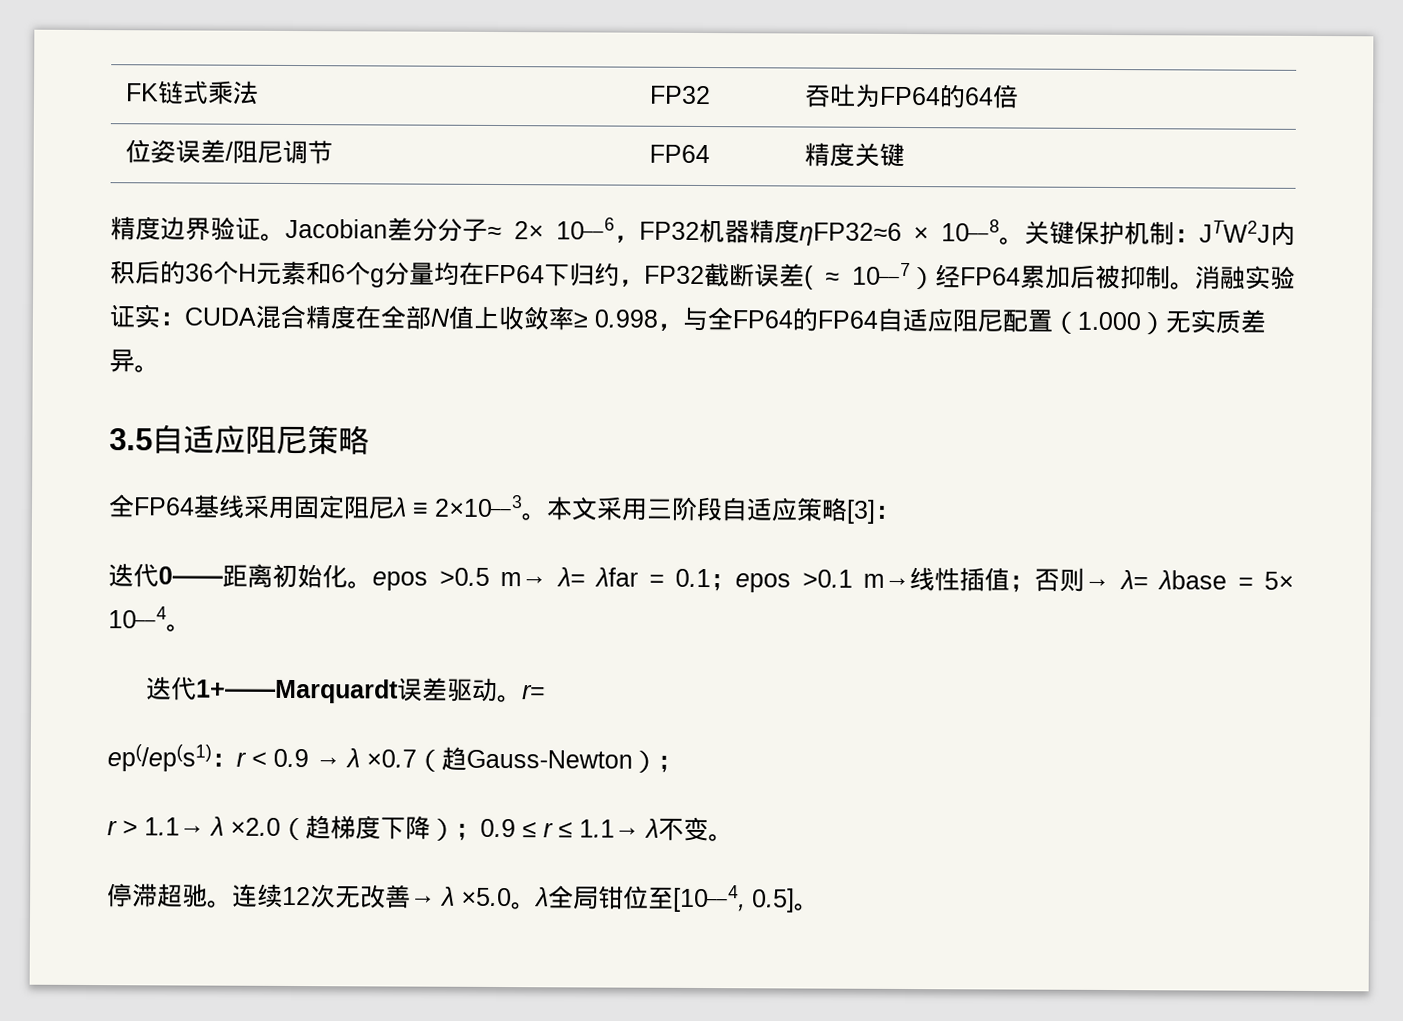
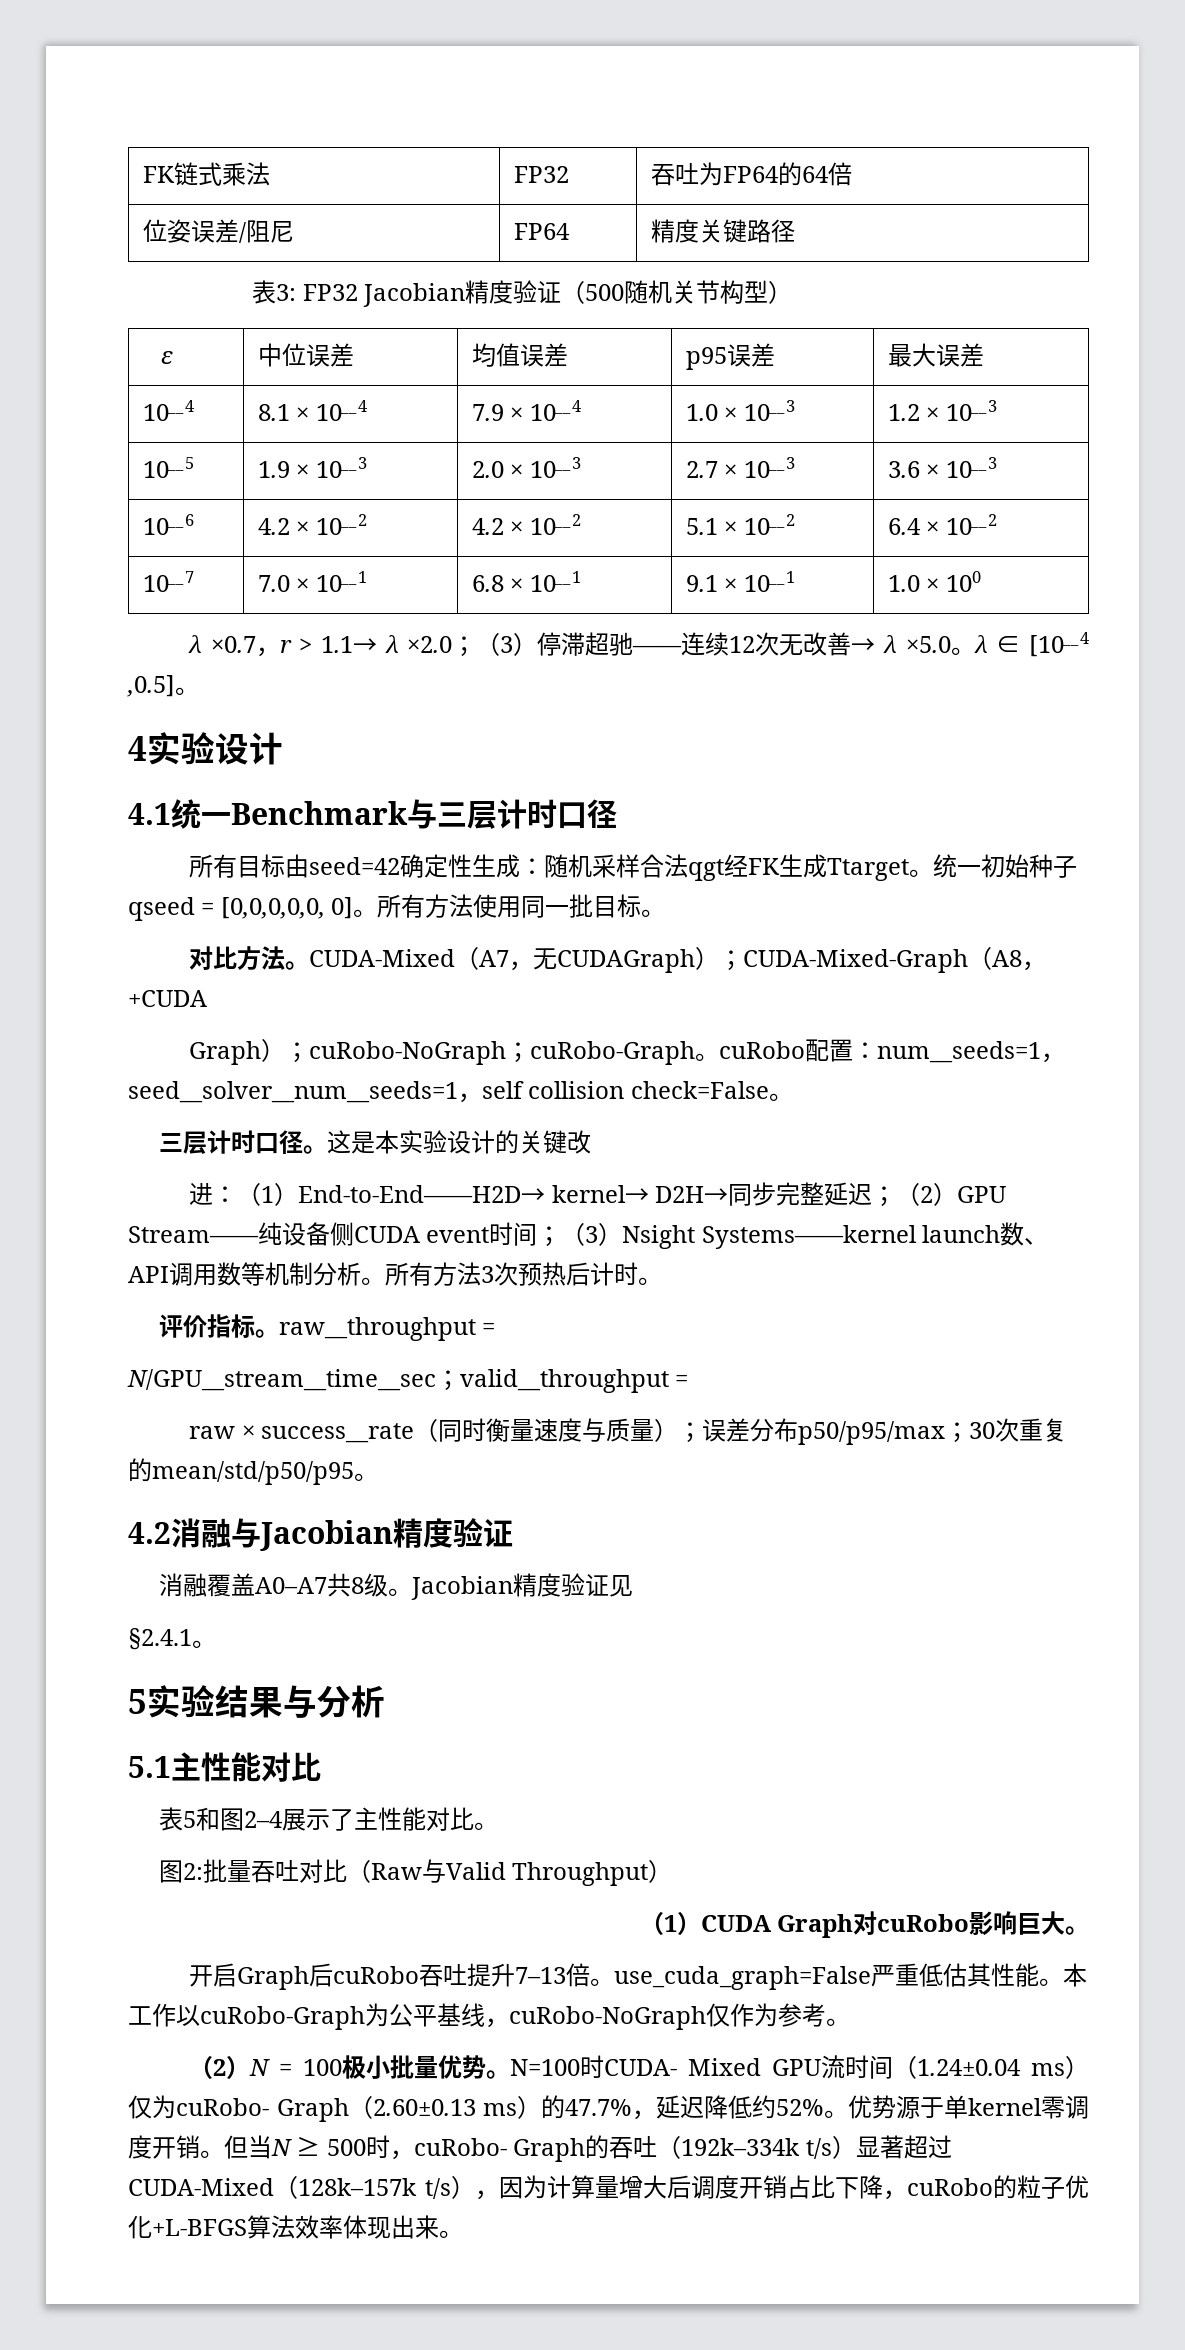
- 位姿误差/阻尼调节 | FP64 | 精度关键
- 精度边界验证。Jacobian差分分子≈ 2× 10__6，FP32机器精度ηFP32≈6 × 10__8。关键保护机制：JTW2J内积后的36个H元素和6个g分量均在FP64下归约，FP32截断误差( ≈ 10__7）经FP64累加后被抑制。消融实验证实：CUDA混合精度在全部N值上收敛率≥ 0.998，与全FP64的FP64自适应阻尼配置（1.000）无实质差异。
- 3.5自适应阻尼策略
- 全FP64基线采用固定阻尼λ ≡ 2×10__3。本文采用三阶段自适应策略[3]：
- 迭代0——距离初始化。epos >0.5 m→ λ= λfar = 0.1；epos >0.1 m→线性插值；否则→ λ= λbase = 5× 10__4。
- 迭代1+——Marquardt误差驱动。r=
- ep(/ep(s1)：r < 0.9 → λ ×0.7（趋Gauss-Newton）；
- r > 1.1→ λ ×2.0（趋梯度下降）；0.9 ≤ r ≤ 1.1→ λ不变。
- 停滞超驰。连续12次无改善→ λ ×5.0。λ全局钳位至[10__4, 0.5]。
+ 位姿误差/阻尼 | FP64 | 精度关键路径
+ 表3: FP32 Jacobian精度验证（500随机关节构型）
+ ε | 中位误差 | 均值误差 | p95误差 | 最大误差
+ 10__4 | 8.1 × 10__4 | 7.9 × 10__4 | 1.0 × 10__3 | 1.2 × 10__3
+ 10__5 | 1.9 × 10__3 | 2.0 × 10__3 | 2.7 × 10__3 | 3.6 × 10__3
+ 10__6 | 4.2 × 10__2 | 4.2 × 10__2 | 5.1 × 10__2 | 6.4 × 10__2
+ 10__7 | 7.0 × 10__1 | 6.8 × 10__1 | 9.1 × 10__1 | 1.0 × 100
+ λ ×0.7，r > 1.1→ λ ×2.0；（3）停滞超驰——连续12次无改善→ λ ×5.0。λ ∈ [10__4 ,0.5]。
+ 4实验设计
+ 4.1统一Benchmark与三层计时口径
+ 所有目标由seed=42确定性生成：随机采样合法qgt经FK生成Ttarget。统一初始种子qseed = [0,0,0,0,0, 0]。所有方法使用同一批目标。
+ 对比方法。CUDA-Mixed（A7，无CUDAGraph）；CUDA-Mixed-Graph（A8，+CUDA
+ Graph）；cuRobo-NoGraph；cuRobo-Graph。cuRobo配置：num__seeds=1，seed__solver__num__seeds=1，self collision check=False。
+ 三层计时口径。这是本实验设计的关键改
+ 进：（1）End-to-End——H2D→ kernel→ D2H→同步完整延迟；（2）GPU Stream——纯设备侧CUDA event时间；（3）Nsight Systems——kernel launch数、API调用数等机制分析。所有方法3次预热后计时。
+ 评价指标。raw__throughput =
+ N/GPU__stream__time__sec；valid__throughput =
+ raw × success__rate（同时衡量速度与质量）；误差分布p50/p95/max；30次重复的mean/std/p50/p95。
+ 4.2消融与Jacobian精度验证
+ 消融覆盖A0–A7共8级。Jacobian精度验证见
+ §2.4.1。
+ 5实验结果与分析
+ 5.1主性能对比
+ 表5和图2–4展示了主性能对比。
+ 图2:批量吞吐对比（Raw与Valid Throughput）
+ （1）CUDA Graph对cuRobo影响巨大。
+ 开启Graph后cuRobo吞吐提升7–13倍。use_cuda_graph=False严重低估其性能。本工作以cuRobo-Graph为公平基线，cuRobo-NoGraph仅作为参考。
+ （2）N = 100极小批量优势。N=100时CUDA- Mixed GPU流时间（1.24±0.04 ms）仅为cuRobo- Graph（2.60±0.13 ms）的47.7%，延迟降低约52%。优势源于单kernel零调度开销。但当N ≥ 500时，cuRobo- Graph的吞吐（192k–334k t/s）显著超过CUDA-Mixed（128k–157k t/s），因为计算量增大后调度开销占比下降，cuRobo的粒子优化+L-BFGS算法效率体现出来。

